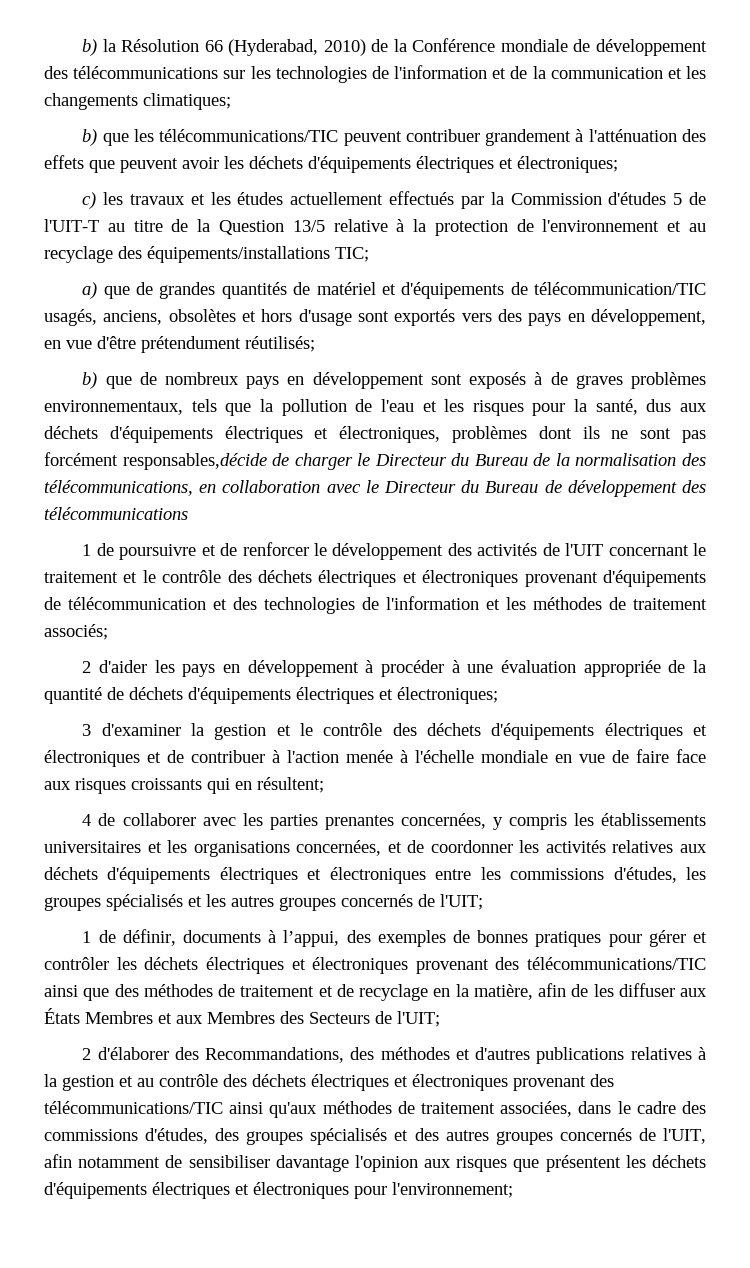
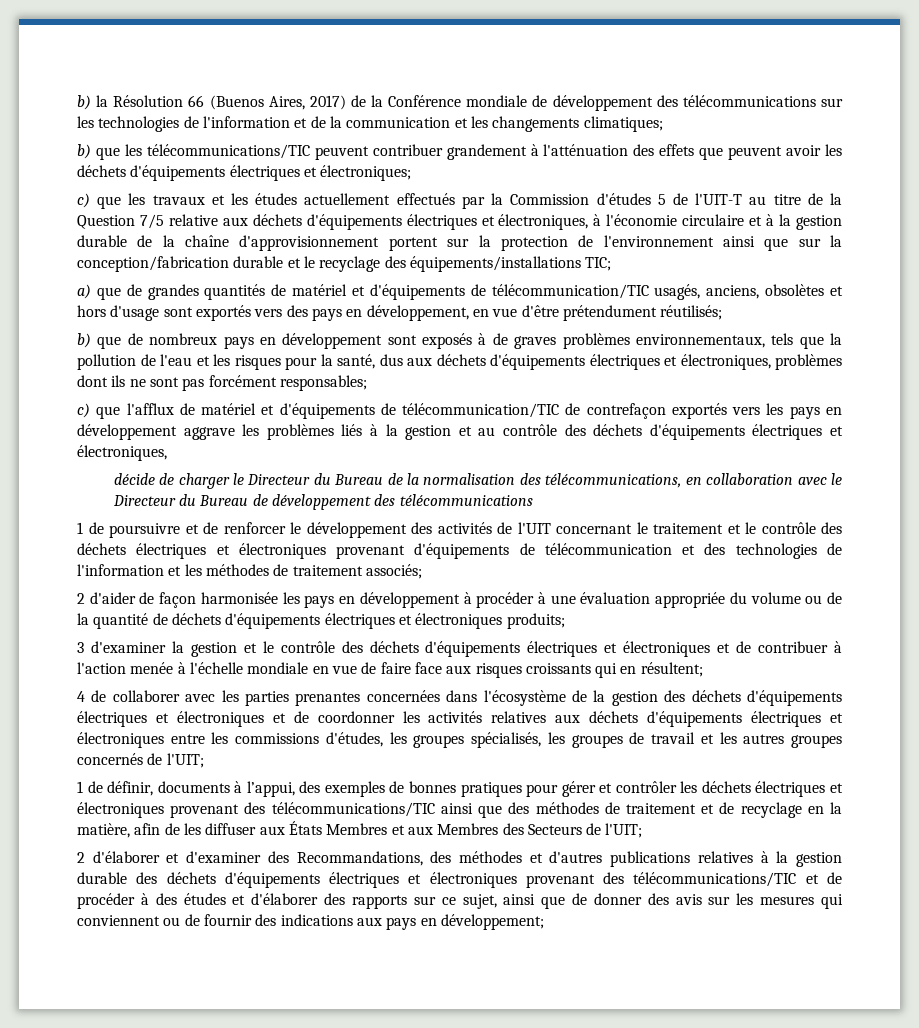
- b) la Résolution 66 (Hyderabad, 2010) de la Conférence mondiale de développement des télécommunications sur les technologies de l'information et de la communication et les changements climatiques;
+ b) la Résolution 66 (Buenos Aires, 2017) de la Conférence mondiale de développement des télécommunications sur les technologies de l'information et de la communication et les changements climatiques;
- c) les travaux et les études actuellement effectués par la Commission d'études 5 de l'UIT-T au titre de la Question 13/5 relative à la protection de l'environnement et au recyclage des équipements/installations TIC;
+ c) que les travaux et les études actuellement effectués par la Commission d'études 5 de l'UIT-T au titre de la Question 7/5 relative aux déchets d'équipements électriques et électroniques, à l'économie circulaire et à la gestion durable de la chaîne d'approvisionnement portent sur la protection de l'environnement ainsi que sur la conception/fabrication durable et le recyclage des équipements/installations TIC;
- b) que de nombreux pays en développement sont exposés à de graves problèmes environnementaux, tels que la pollution de l'eau et les risques pour la santé, dus aux déchets d'équipements électriques et électroniques, problèmes dont ils ne sont pas forcément responsables,décide de charger le Directeur du Bureau de la normalisation des télécommunications, en collaboration avec le Directeur du Bureau de développement des télécommunications
+ b) que de nombreux pays en développement sont exposés à de graves problèmes environnementaux, tels que la pollution de l'eau et les risques pour la santé, dus aux déchets d'équipements électriques et électroniques, problèmes dont ils ne sont pas forcément responsables;
+ c) que l'afflux de matériel et d'équipements de télécommunication/TIC de contrefaçon exportés vers les pays en développement aggrave les problèmes liés à la gestion et au contrôle des déchets d'équipements électriques et électroniques,
+ décide de charger le Directeur du Bureau de la normalisation des télécommunications, en collaboration avec le Directeur du Bureau de développement des télécommunications
- 2 d'aider les pays en développement à procéder à une évaluation appropriée de la quantité de déchets d'équipements électriques et électroniques;
+ 2 d'aider de façon harmonisée les pays en développement à procéder à une évaluation appropriée du volume ou de la quantité de déchets d'équipements électriques et électroniques produits;
- 4 de collaborer avec les parties prenantes concernées, y compris les établissements universitaires et les organisations concernées, et de coordonner les activités relatives aux déchets d'équipements électriques et électroniques entre les commissions d'études, les groupes spécialisés et les autres groupes concernés de l'UIT;
+ 4 de collaborer avec les parties prenantes concernées dans l'écosystème de la gestion des déchets d'équipements électriques et électroniques et de coordonner les activités relatives aux déchets d'équipements électriques et électroniques entre les commissions d'études, les groupes spécialisés, les groupes de travail et les autres groupes concernés de l'UIT;
- 2 d'élaborer des Recommandations, des méthodes et d'autres publications relatives à la gestion et au contrôle des déchets électriques et électroniques provenant des télécommunications/TIC ainsi qu'aux méthodes de traitement associées, dans le cadre des commissions d'études, des groupes spécialisés et des autres groupes concernés de l'UIT, afin notamment de sensibiliser davantage l'opinion aux risques que présentent les déchets d'équipements électriques et électroniques pour l'environnement;
+ 2 d'élaborer et d'examiner des Recommandations, des méthodes et d'autres publications relatives à la gestion durable des déchets d'équipements électriques et électroniques provenant des télécommunications/TIC et de procéder à des études et d'élaborer des rapports sur ce sujet, ainsi que de donner des avis sur les mesures qui conviennent ou de fournir des indications aux pays en développement;

